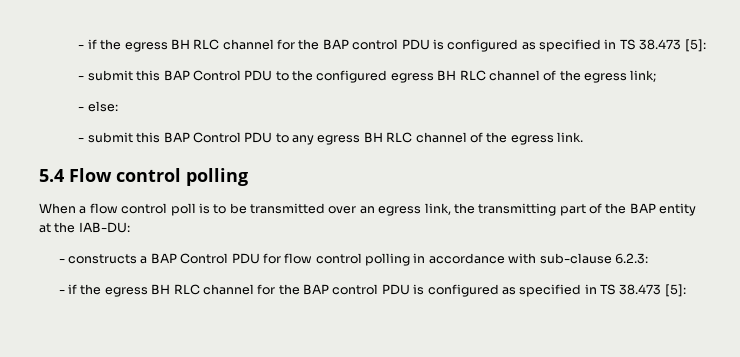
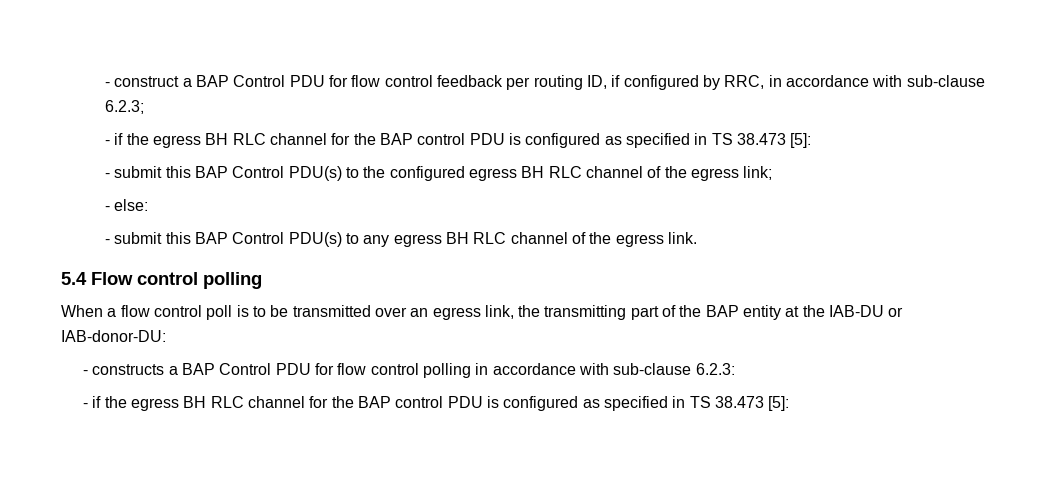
+ - construct a BAP Control PDU for flow control feedback per routing ID, if configured by RRC, in accordance with sub-clause 6.2.3;
- - submit this BAP Control PDU to the configured egress BH RLC channel of the egress link;
+ - submit this BAP Control PDU(s) to the configured egress BH RLC channel of the egress link;
- - submit this BAP Control PDU to any egress BH RLC channel of the egress link.
+ - submit this BAP Control PDU(s) to any egress BH RLC channel of the egress link.
- When a flow control poll is to be transmitted over an egress link, the transmitting part of the BAP entity at the IAB-DU:
+ When a flow control poll is to be transmitted over an egress link, the transmitting part of the BAP entity at the IAB-DU or IAB-donor-DU:

